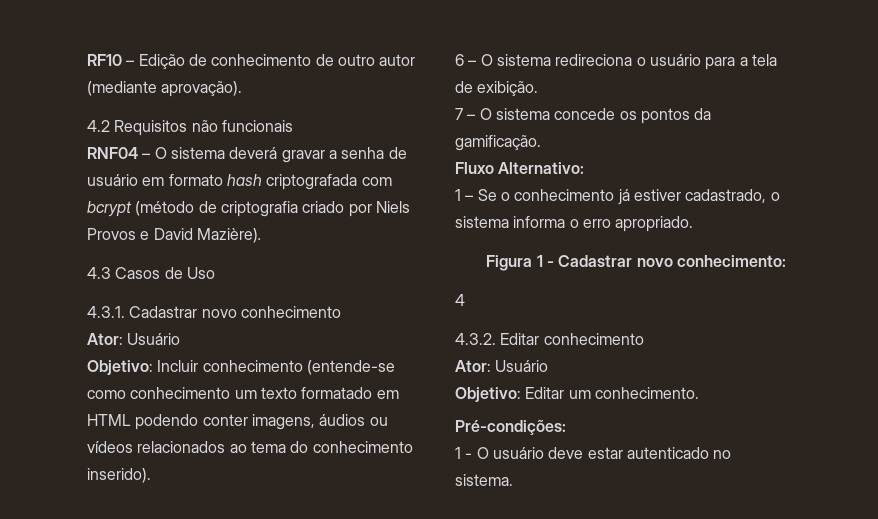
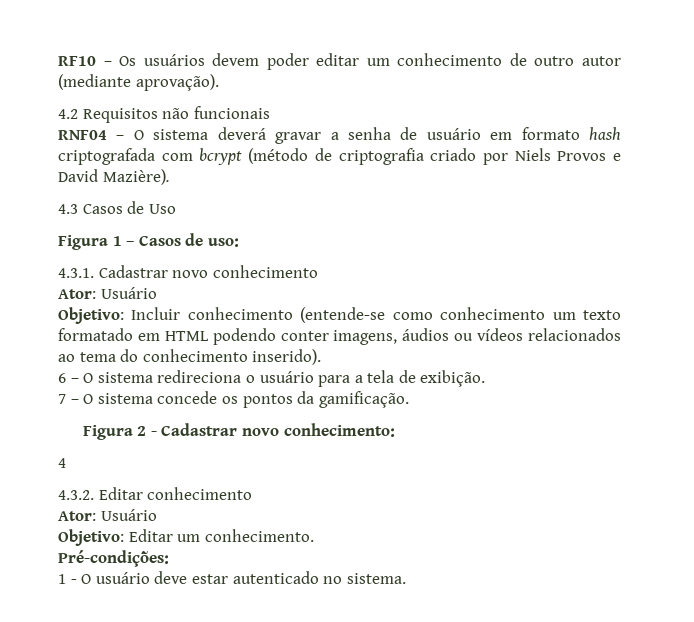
- RF10 – Edição de conhecimento de outro autor (mediante aprovação).
+ RF10 – Os usuários devem poder editar um conhecimento de outro autor (mediante aprovação).
+ Figura 1 – Casos de uso:
- Fluxo Alternativo:
- 1 – Se o conhecimento já estiver cadastrado, o sistema informa o erro apropriado.
- Figura 1 - Cadastrar novo conhecimento:
+ Figura 2 - Cadastrar novo conhecimento:

